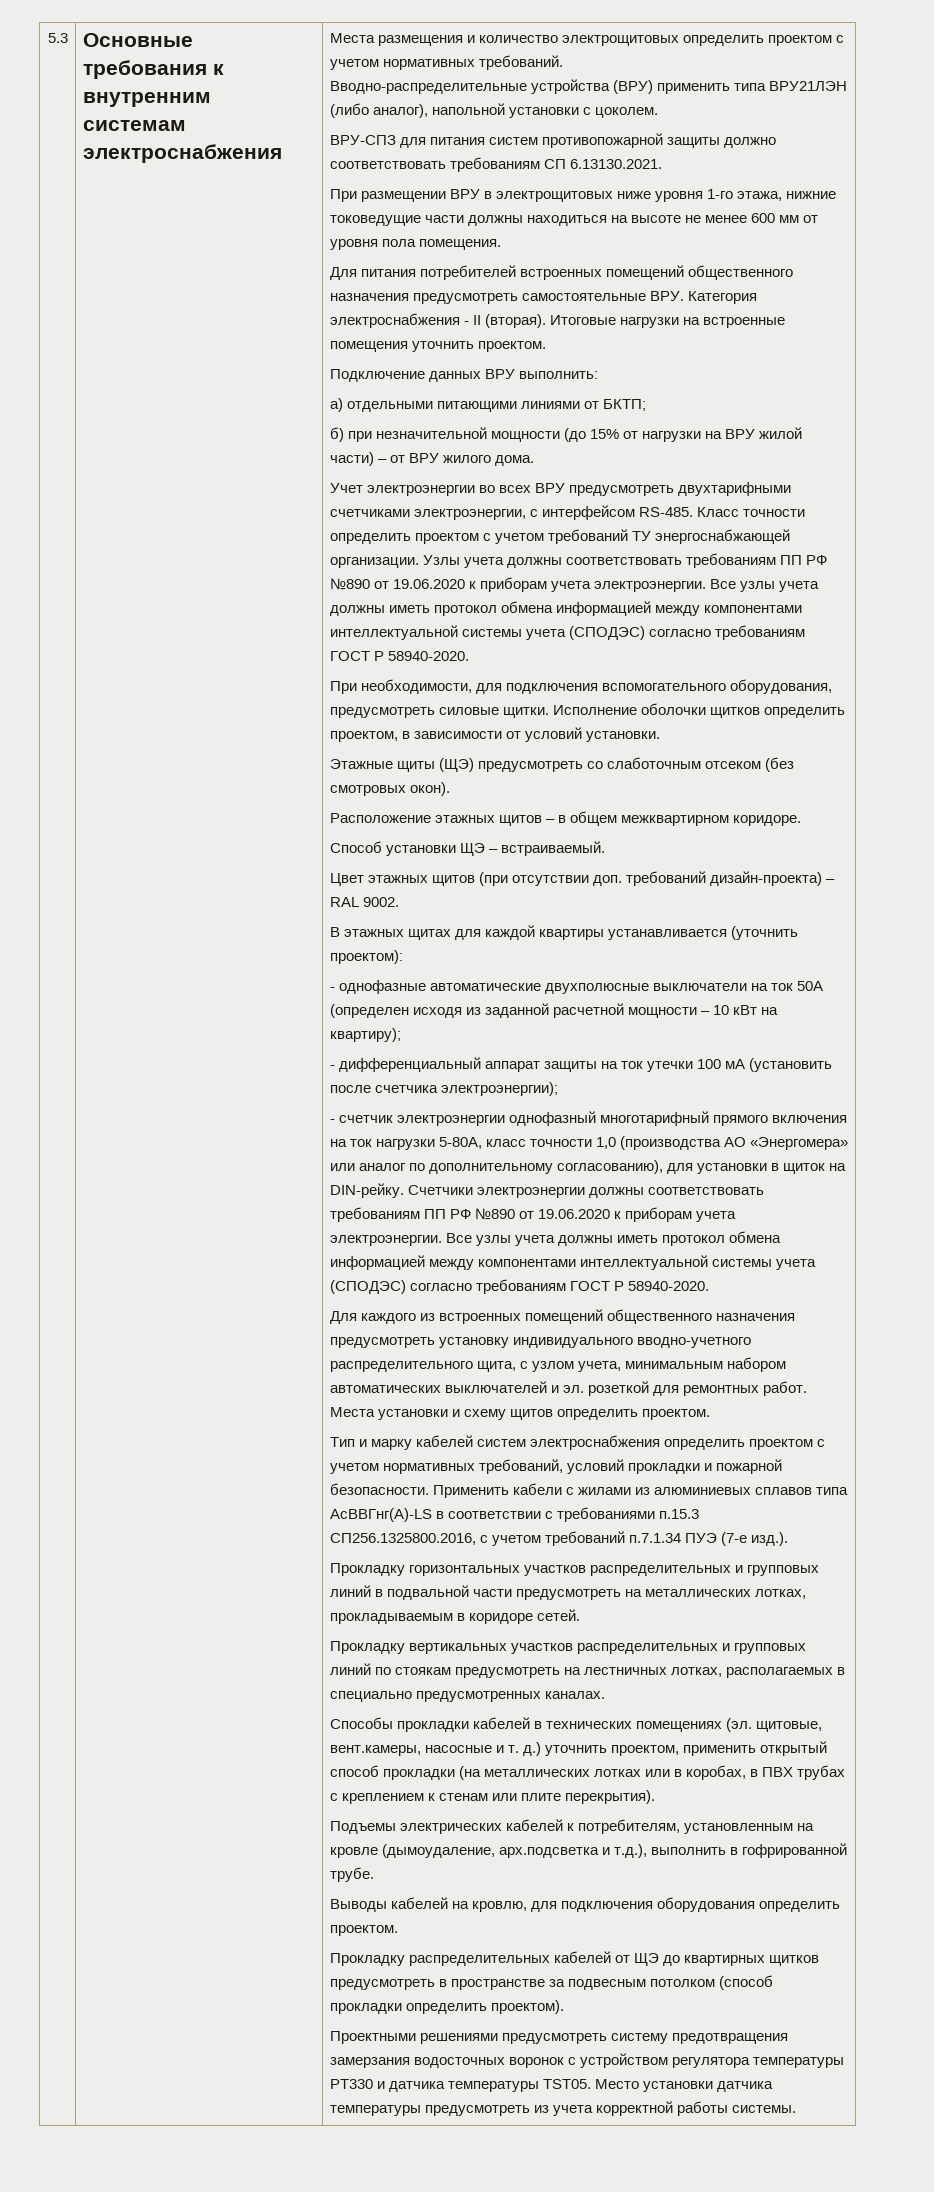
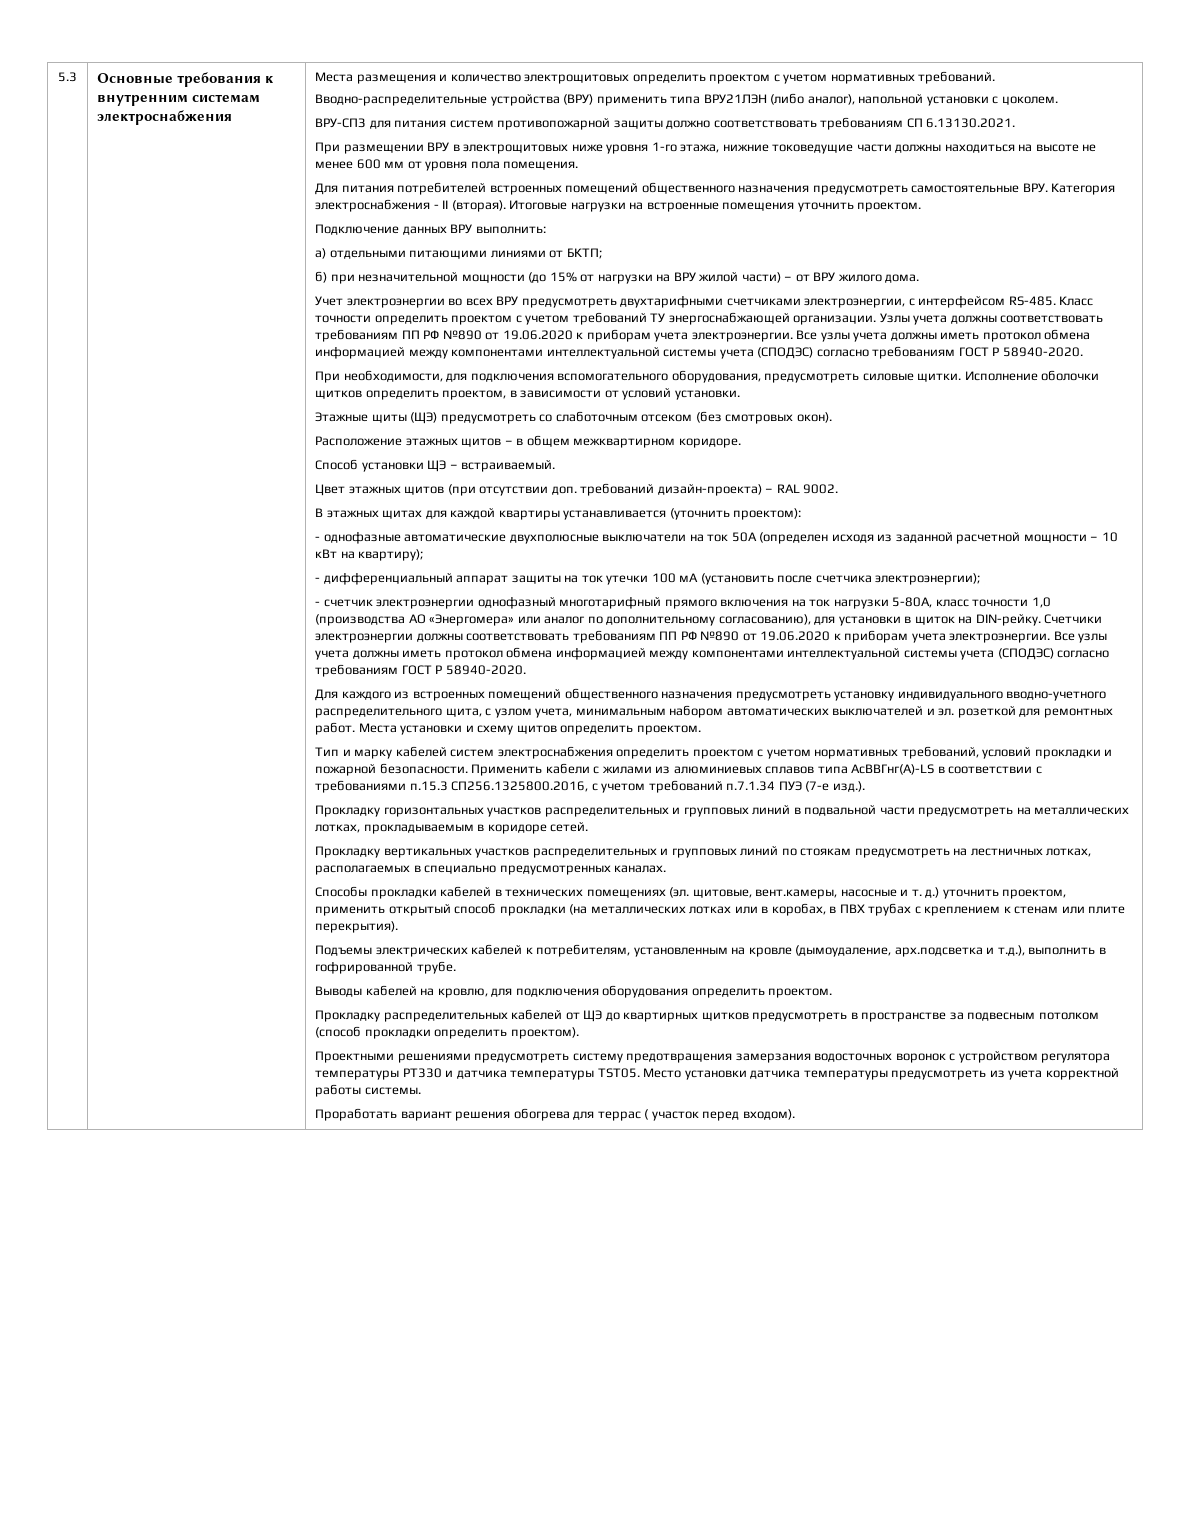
+ Проработать вариант решения обогрева для террас ( участок перед входом).

